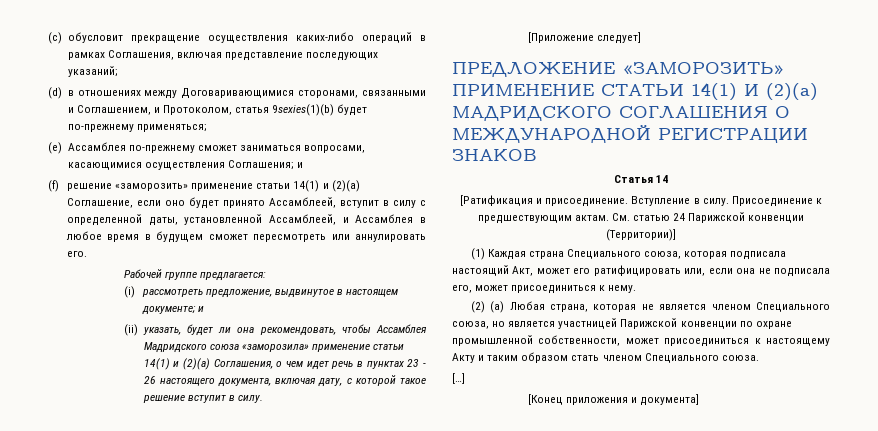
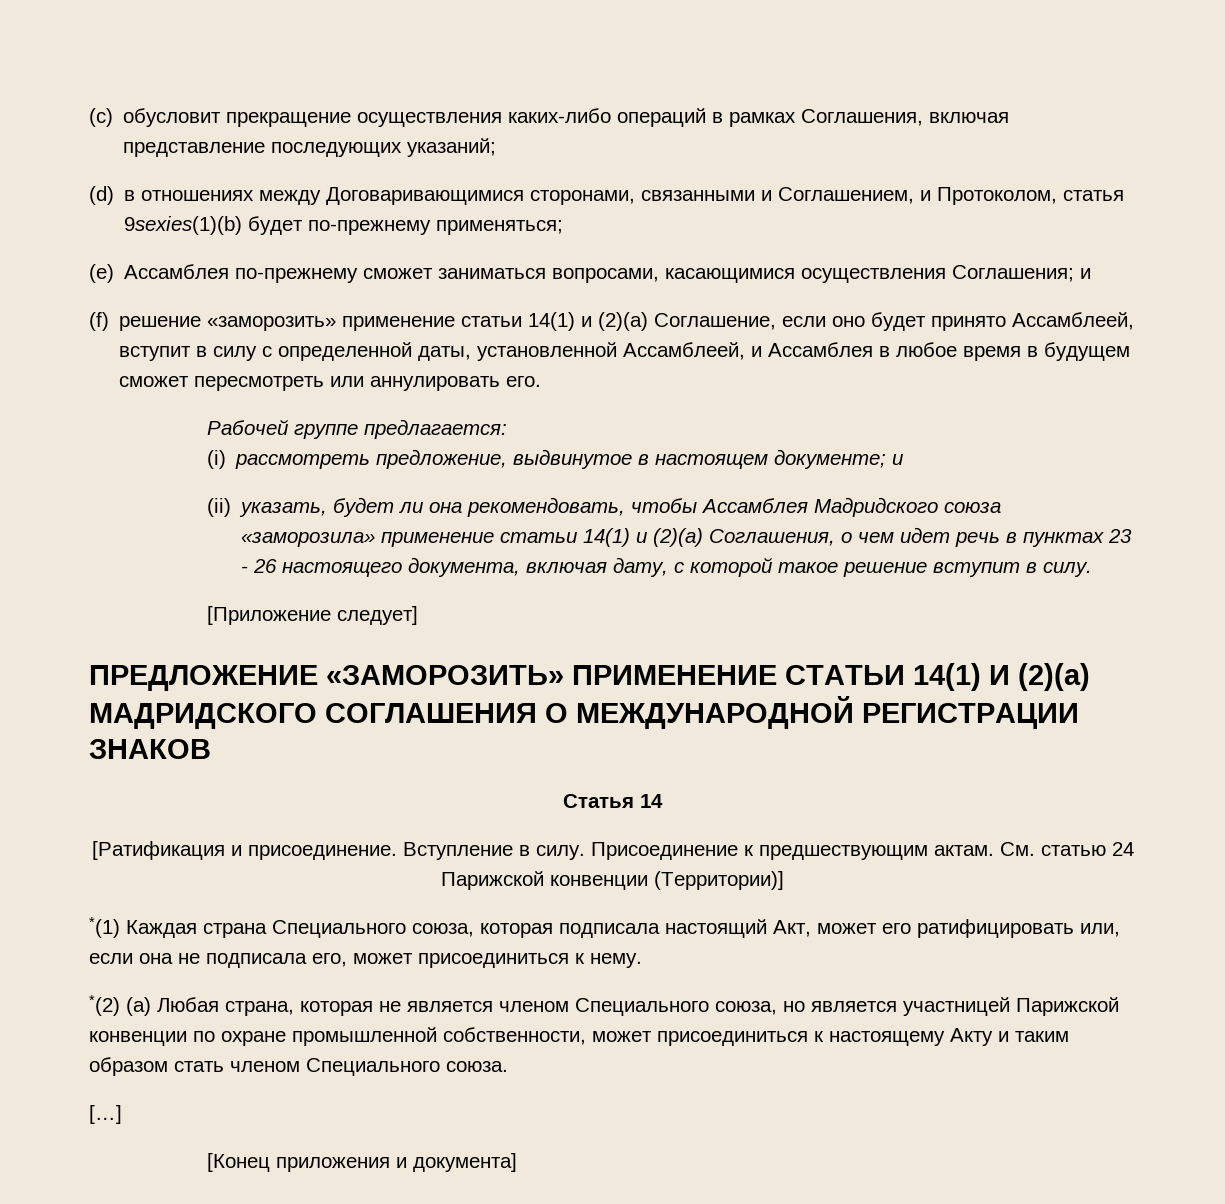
- (1) Каждая страна Специального союза, которая подписала настоящий Акт, может его ратифицировать или, если она не подписала его, может присоединиться к нему.
+ *(1) Каждая страна Специального союза, которая подписала настоящий Акт, может его ратифицировать или, если она не подписала его, может присоединиться к нему.
- (2) (a) Любая страна, которая не является членом Специального союза, но является участницей Парижской конвенции по охране промышленной собственности, может присоединиться к настоящему Акту и таким образом стать членом Специального союза.
+ *(2) (a) Любая страна, которая не является членом Специального союза, но является участницей Парижской конвенции по охране промышленной собственности, может присоединиться к настоящему Акту и таким образом стать членом Специального союза.

